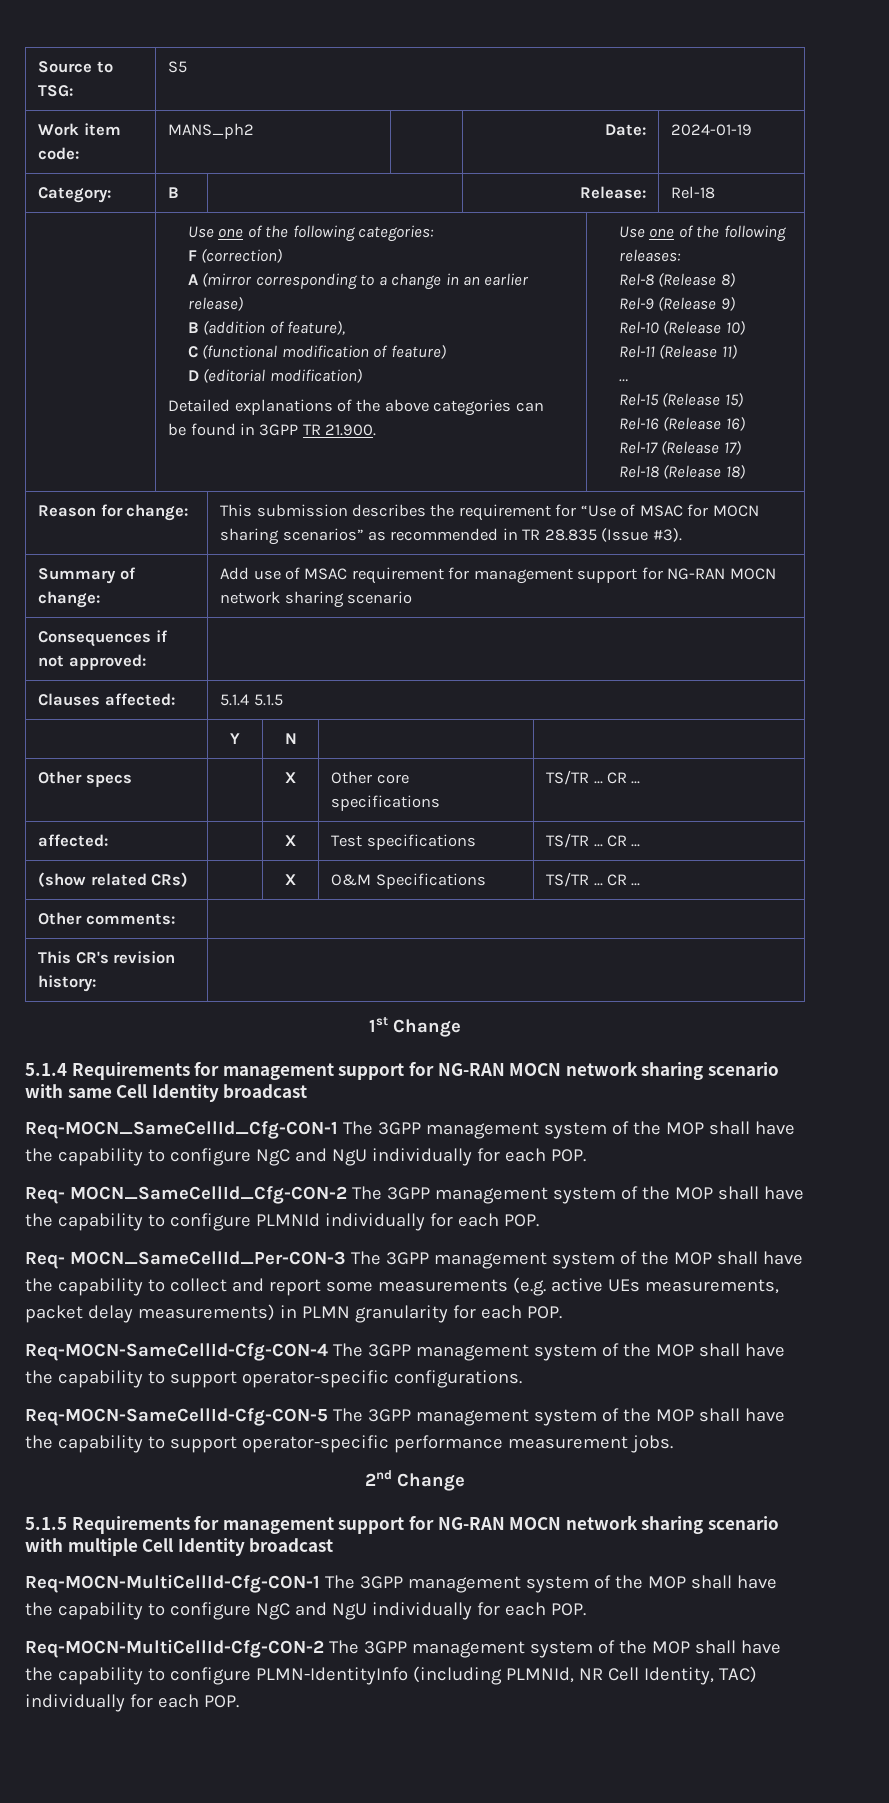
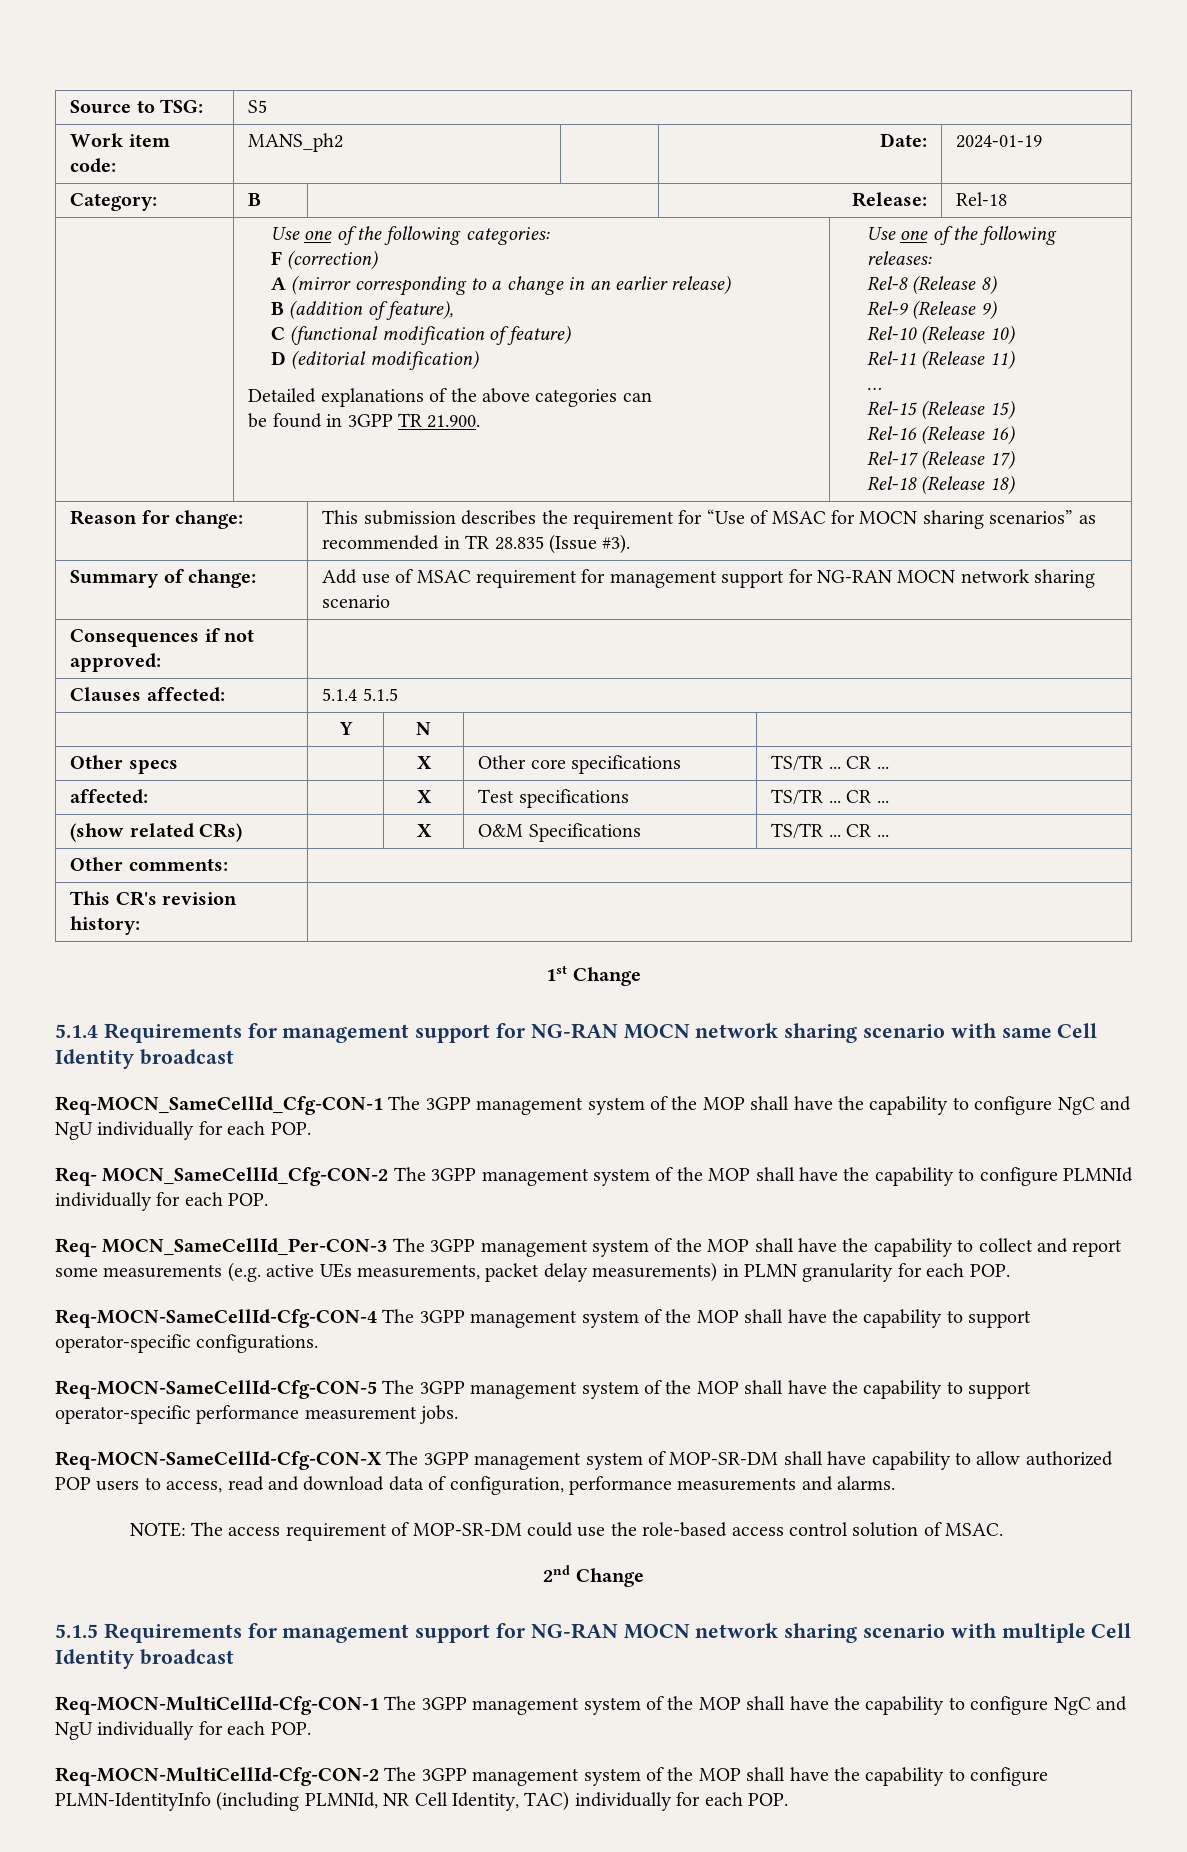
+ Req-MOCN-SameCellId-Cfg-CON-X The 3GPP management system of MOP-SR-DM shall have capability to allow authorized POP users to access, read and download data of configuration, performance measurements and alarms.
+ NOTE: The access requirement of MOP-SR-DM could use the role-based access control solution of MSAC.

